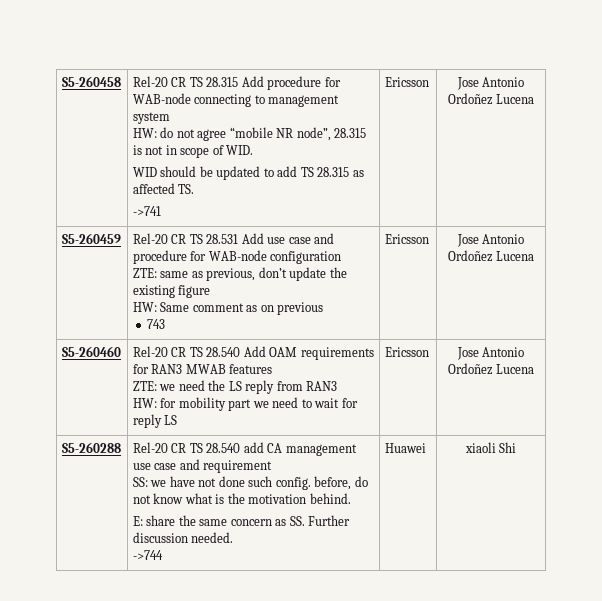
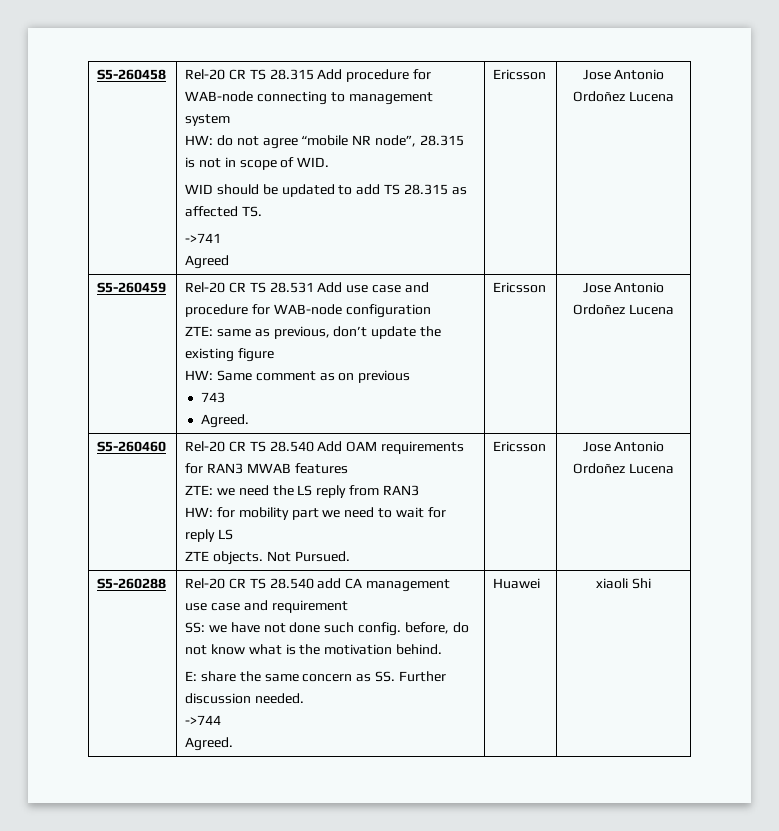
+ Agreed
  S5-260459 | Rel-20 CR TS 28.531 Add use case and procedure for WAB-node configuration
  ZTE: same as previous, don’t update the existing figure
  HW: Same comment as on previous
- 743 | Ericsson | Jose Antonio Ordoñez Lucena
+ 743
+ Agreed. | Ericsson | Jose Antonio Ordoñez Lucena
  S5-260460 | Rel-20 CR TS 28.540 Add OAM requirements for RAN3 MWAB features
  ZTE: we need the LS reply from RAN3
- HW: for mobility part we need to wait for reply LS | Ericsson | Jose Antonio Ordoñez Lucena
+ HW: for mobility part we need to wait for reply LS
+ ZTE objects. Not Pursued. | Ericsson | Jose Antonio Ordoñez Lucena
  ->744
+ Agreed.

